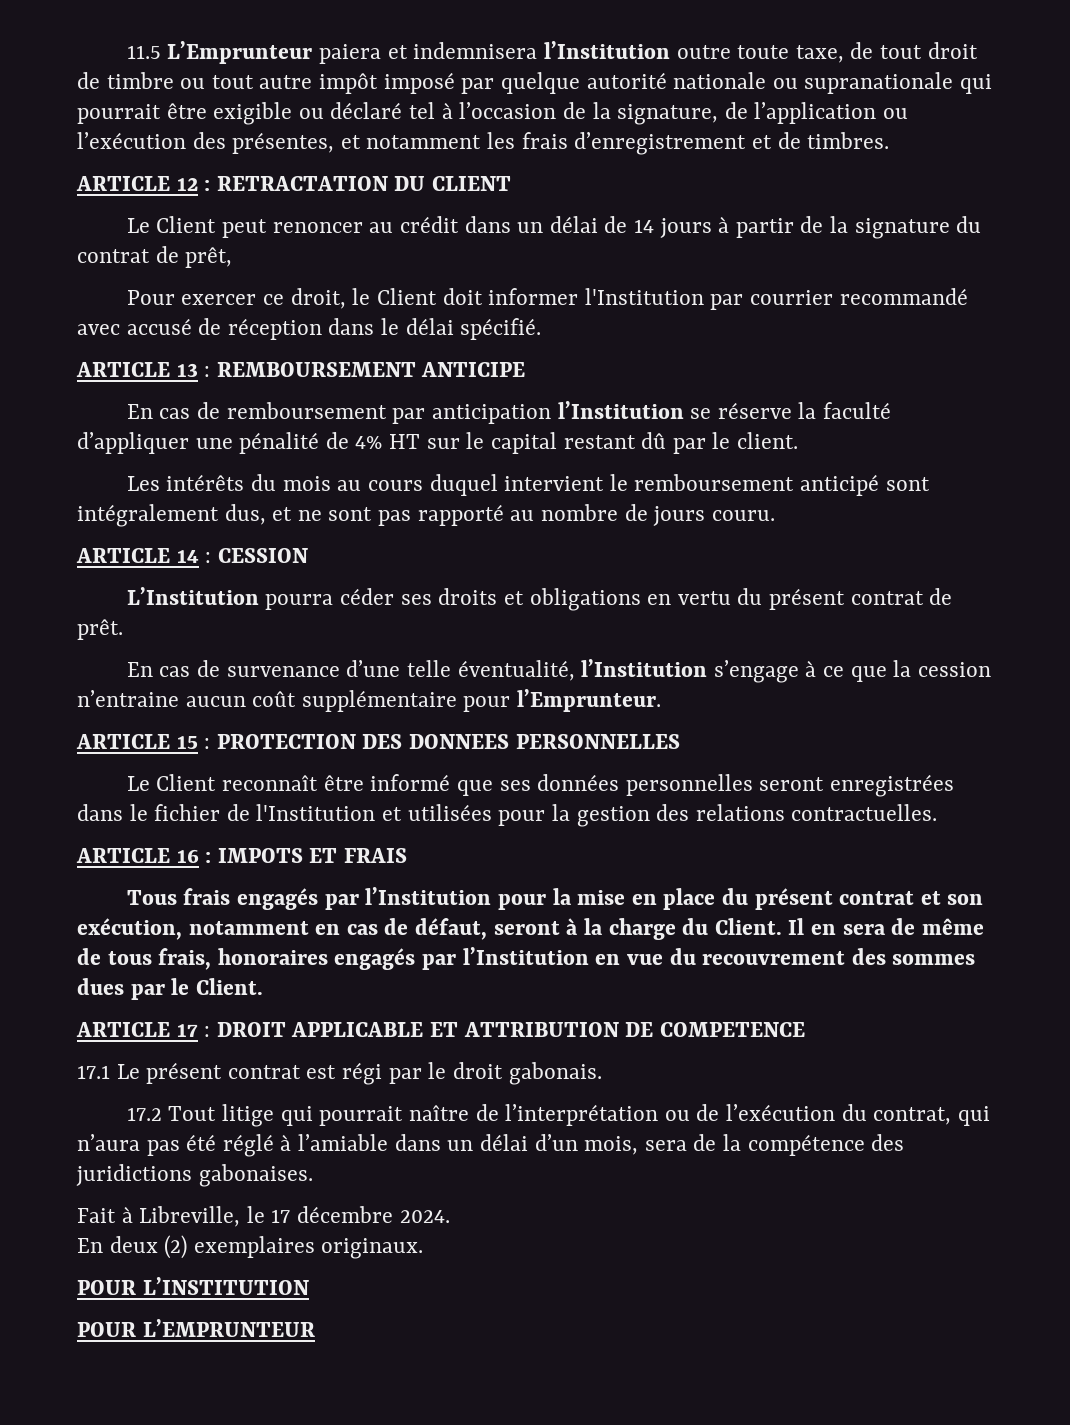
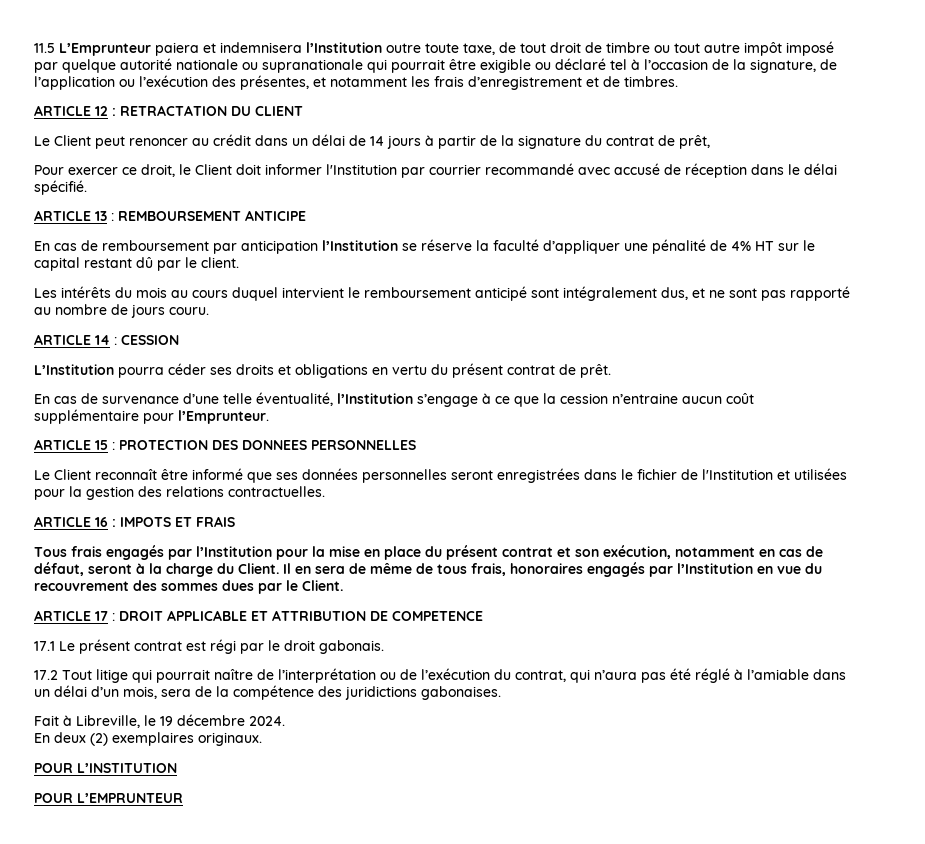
- Fait à Libreville, le 17 décembre 2024.
+ Fait à Libreville, le 19 décembre 2024.

